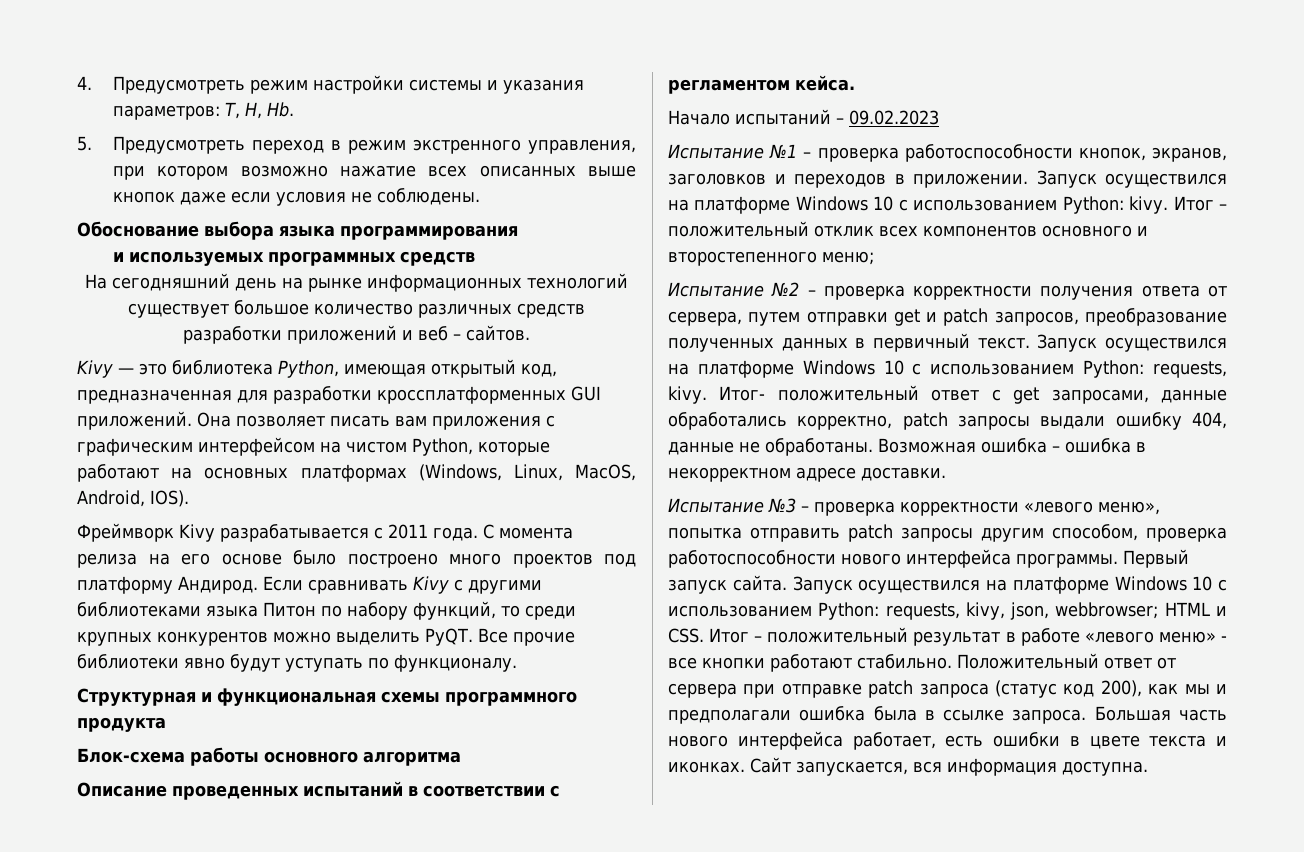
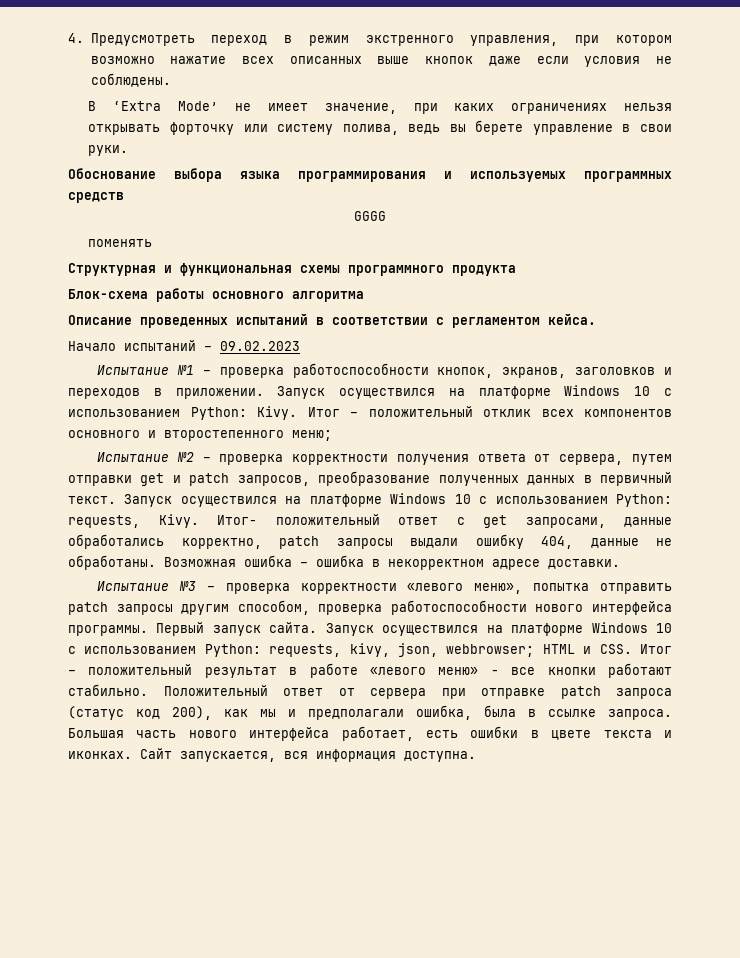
- 4. Предусмотреть режим настройки системы и указания параметров: T, H, Hb.
- 5. Предусмотреть переход в режим экстренного управления, при котором возможно нажатие всех описанных выше кнопок даже если условия не соблюдены.
+ 4. Предусмотреть переход в режим экстренного управления, при котором возможно нажатие всех описанных выше кнопок даже если условия не соблюдены.
+ В ‘Extra Mode’ не имеет значение, при каких ограничениях нельзя открывать форточку или систему полива, ведь вы берете управление в свои руки.
- Обоснование выбора языка программирования
- и используемых программных средств
+ Обоснование выбора языка программирования и используемых программных средств
- На сегодняшний день на рынке информационных технологий существует большое количество различных средств разработки приложений и веб – сайтов.
- Kivy — это библиотека Python, имеющая открытый код, предназначенная для разработки кроссплатформенных GUI приложений. Она позволяет писать вам приложения с графическим интерфейсом на чистом Python, которые работают на основных платформах (Windows, Linux, MacOS, Android, IOS).
- Фреймворк Kivy разрабатывается с 2011 года. С момента релиза на его основе было построено много проектов под платформу Андирод. Если сравнивать Kivy с другими библиотеками языка Питон по набору функций, то среди крупных конкурентов можно выделить PyQT. Все прочие библиотеки явно будут уступать по функционалу.
+ GGGG
+ поменять
- Запуск осуществился на платформе Windows 10 с использованием Python: kivy.
+ Запуск осуществился на платформе Windows 10 с использованием Python: Kivy.
- Запуск осуществился на платформе Windows 10 с использованием Python: requests, kivy.
+ Запуск осуществился на платформе Windows 10 с использованием Python: requests, Kivy.
- Положительный ответ от сервера при отправке patch запроса (статус код 200), как мы и предполагали ошибка была в ссылке запроса.
+ Положительный ответ от сервера при отправке patch запроса (статус код 200), как мы и предполагали ошибка, была в ссылке запроса.

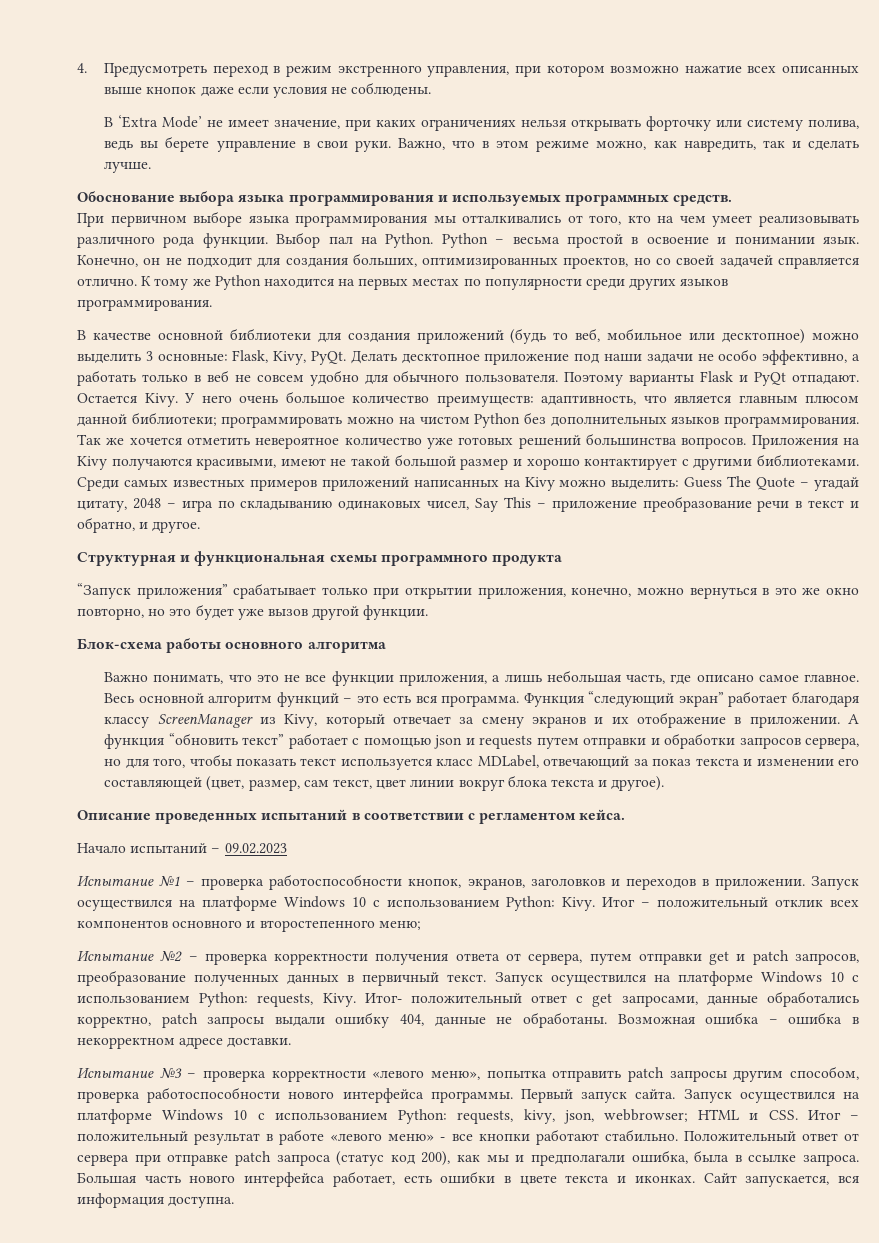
+ Важно, что в этом режиме можно, как навредить, так и сделать лучше.
- Обоснование выбора языка программирования и используемых программных средств
- GGGG
- поменять
+ Обоснование выбора языка программирования и используемых программных средств.
+ При первичном выборе языка программирования мы отталкивались от того, кто на чем умеет реализовывать различного рода функции. Выбор пал на Python. Python – весьма простой в освоение и понимании язык. Конечно, он не подходит для создания больших, оптимизированных проектов, но со своей задачей справляется отлично. К тому же Python находится на первых местах по популярности среди других языков программирования.
+ В качестве основной библиотеки для создания приложений (будь то веб, мобильное или десктопное) можно выделить 3 основные: Flask, Kivy, PyQt. Делать десктопное приложение под наши задачи не особо эффективно, а работать только в веб не совсем удобно для обычного пользователя. Поэтому варианты Flask и PyQt отпадают. Остается Kivy. У него очень большое количество преимуществ: адаптивность, что является главным плюсом данной библиотеки; программировать можно на чистом Python без дополнительных языков программирования. Так же хочется отметить невероятное количество уже готовых решений большинства вопросов. Приложения на Kivy получаются красивыми, имеют не такой большой размер и хорошо контактирует с другими библиотеками. Среди самых известных примеров приложений написанных на Kivy можно выделить: Guess The Quote – угадай цитату, 2048 – игра по складыванию одинаковых чисел, Say This – приложение преобразование речи в текст и обратно, и другое.
+ “Запуск приложения” срабатывает только при открытии приложения, конечно, можно вернуться в это же окно повторно, но это будет уже вызов другой функции.
  Блок-схема работы основного алгоритма
+ Важно понимать, что это не все функции приложения, а лишь небольшая часть, где описано самое главное. Весь основной алгоритм функций – это есть вся программа. Функция “следующий экран” работает благодаря классу ScreenManager из Kivy, который отвечает за смену экранов и их отображение в приложении. А функция “обновить текст” работает с помощью json и requests путем отправки и обработки запросов сервера, но для того, чтобы показать текст используется класс MDLabel, отвечающий за показ текста и изменении его составляющей (цвет, размер, сам текст, цвет линии вокруг блока текста и другое).

